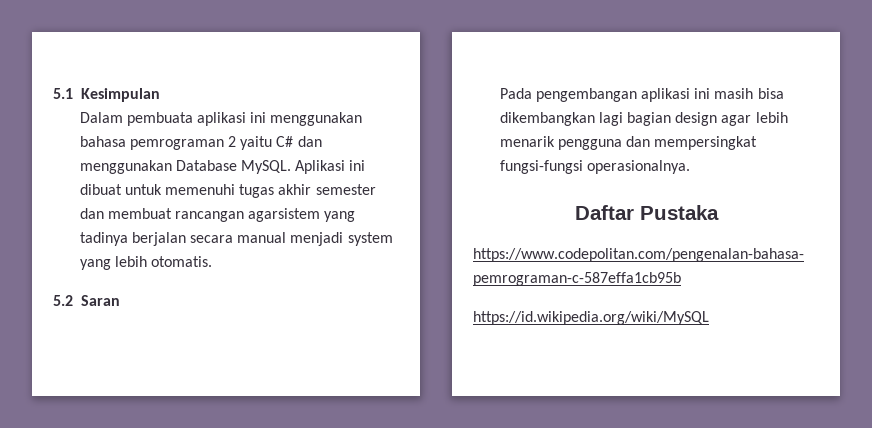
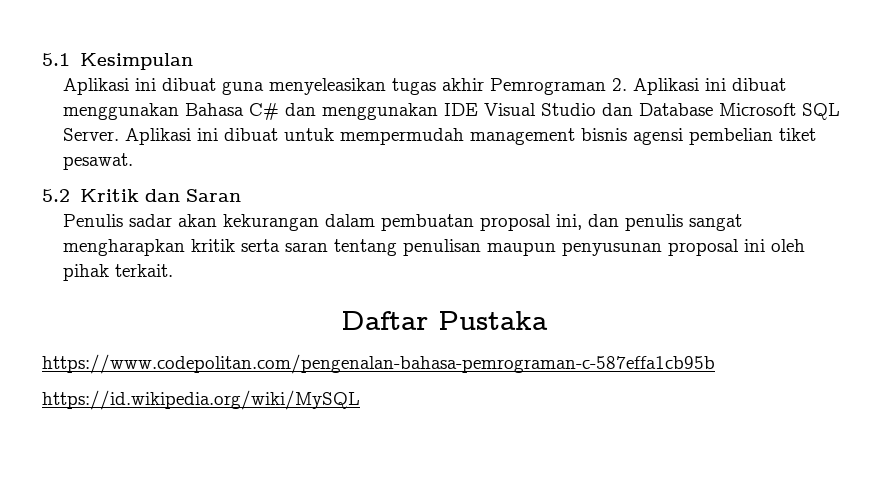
- Dalam pembuata aplikasi ini menggunakan bahasa pemrograman 2 yaitu C# dan menggunakan Database MySQL. Aplikasi ini dibuat untuk memenuhi tugas akhir semester dan membuat rancangan agarsistem yang tadinya berjalan secara manual menjadi system yang lebih otomatis.
+ Aplikasi ini dibuat guna menyeleasikan tugas akhir Pemrograman 2. Aplikasi ini dibuat menggunakan Bahasa C# dan menggunakan IDE Visual Studio dan Database Microsoft SQL Server. Aplikasi ini dibuat untuk mempermudah management bisnis agensi pembelian tiket pesawat.
- 5.2 Saran
+ 5.2 Kritik dan Saran
- Pada pengembangan aplikasi ini masih bisa dikembangkan lagi bagian design agar lebih menarik pengguna dan mempersingkat fungsi-fungsi operasionalnya.
+ Penulis sadar akan kekurangan dalam pembuatan proposal ini, dan penulis sangat mengharapkan kritik serta saran tentang penulisan maupun penyusunan proposal ini oleh pihak terkait.

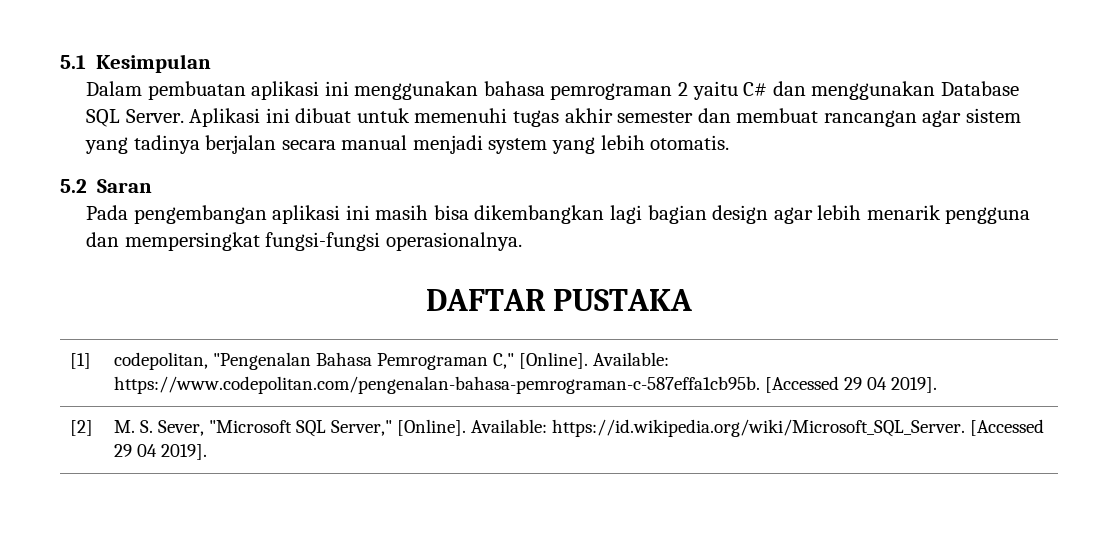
- Aplikasi ini dibuat guna menyeleasikan tugas akhir Pemrograman 2. Aplikasi ini dibuat menggunakan Bahasa C# dan menggunakan IDE Visual Studio dan Database Microsoft SQL Server.
+ Dalam pembuatan aplikasi ini menggunakan bahasa pemrograman 2 yaitu C# dan menggunakan Database SQL Server.
- Aplikasi ini dibuat untuk mempermudah management bisnis agensi pembelian tiket pesawat.
+ Aplikasi ini dibuat untuk memenuhi tugas akhir semester dan membuat rancangan agar sistem yang tadinya berjalan secara manual menjadi system yang lebih otomatis.
- 5.2 Kritik dan Saran
+ 5.2 Saran
- Penulis sadar akan kekurangan dalam pembuatan proposal ini, dan penulis sangat mengharapkan kritik serta saran tentang penulisan maupun penyusunan proposal ini oleh pihak terkait.
- Daftar Pustaka
- https://www.codepolitan.com/pengenalan-bahasa-pemrograman-c-587effa1cb95b
- https://id.wikipedia.org/wiki/MySQL
+ Pada pengembangan aplikasi ini masih bisa dikembangkan lagi bagian design agar lebih menarik pengguna dan mempersingkat fungsi-fungsi operasionalnya.
+ DAFTAR PUSTAKA
+ [1] | codepolitan, "Pengenalan Bahasa Pemrograman C," [Online]. Available: https://www.codepolitan.com/pengenalan-bahasa-pemrograman-c-587effa1cb95b. [Accessed 29 04 2019].
+ [2] | M. S. Sever, "Microsoft SQL Server," [Online]. Available: https://id.wikipedia.org/wiki/Microsoft_SQL_Server. [Accessed 29 04 2019].

